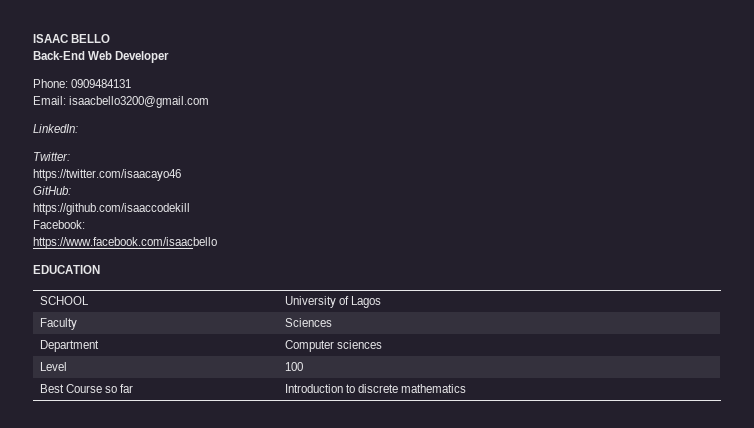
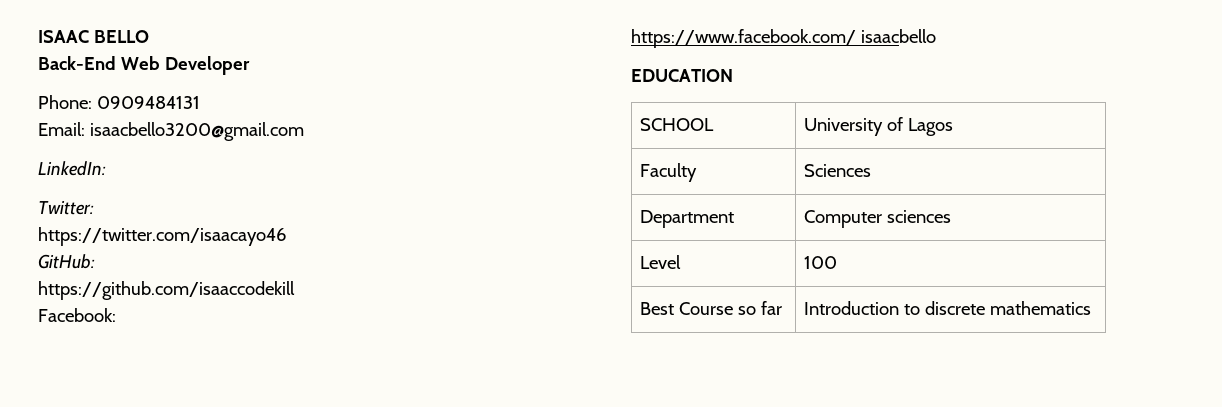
- https://www.facebook.com/isaacbello
+ https://www.facebook.com/ isaacbello

